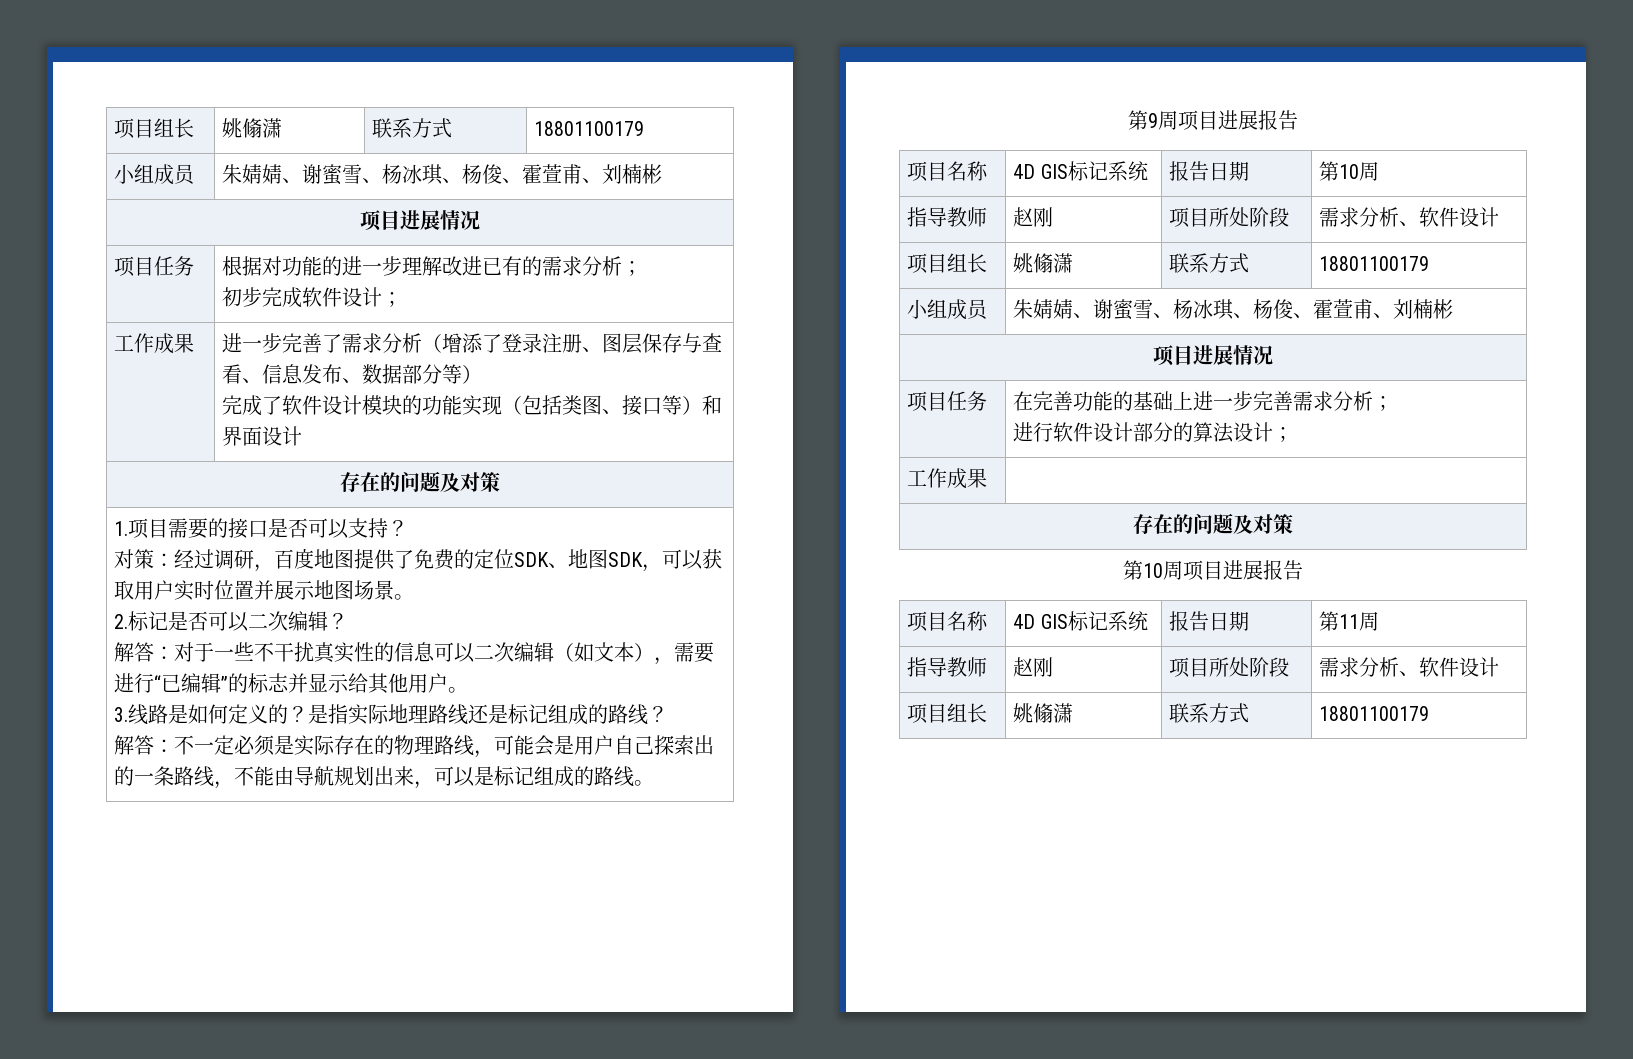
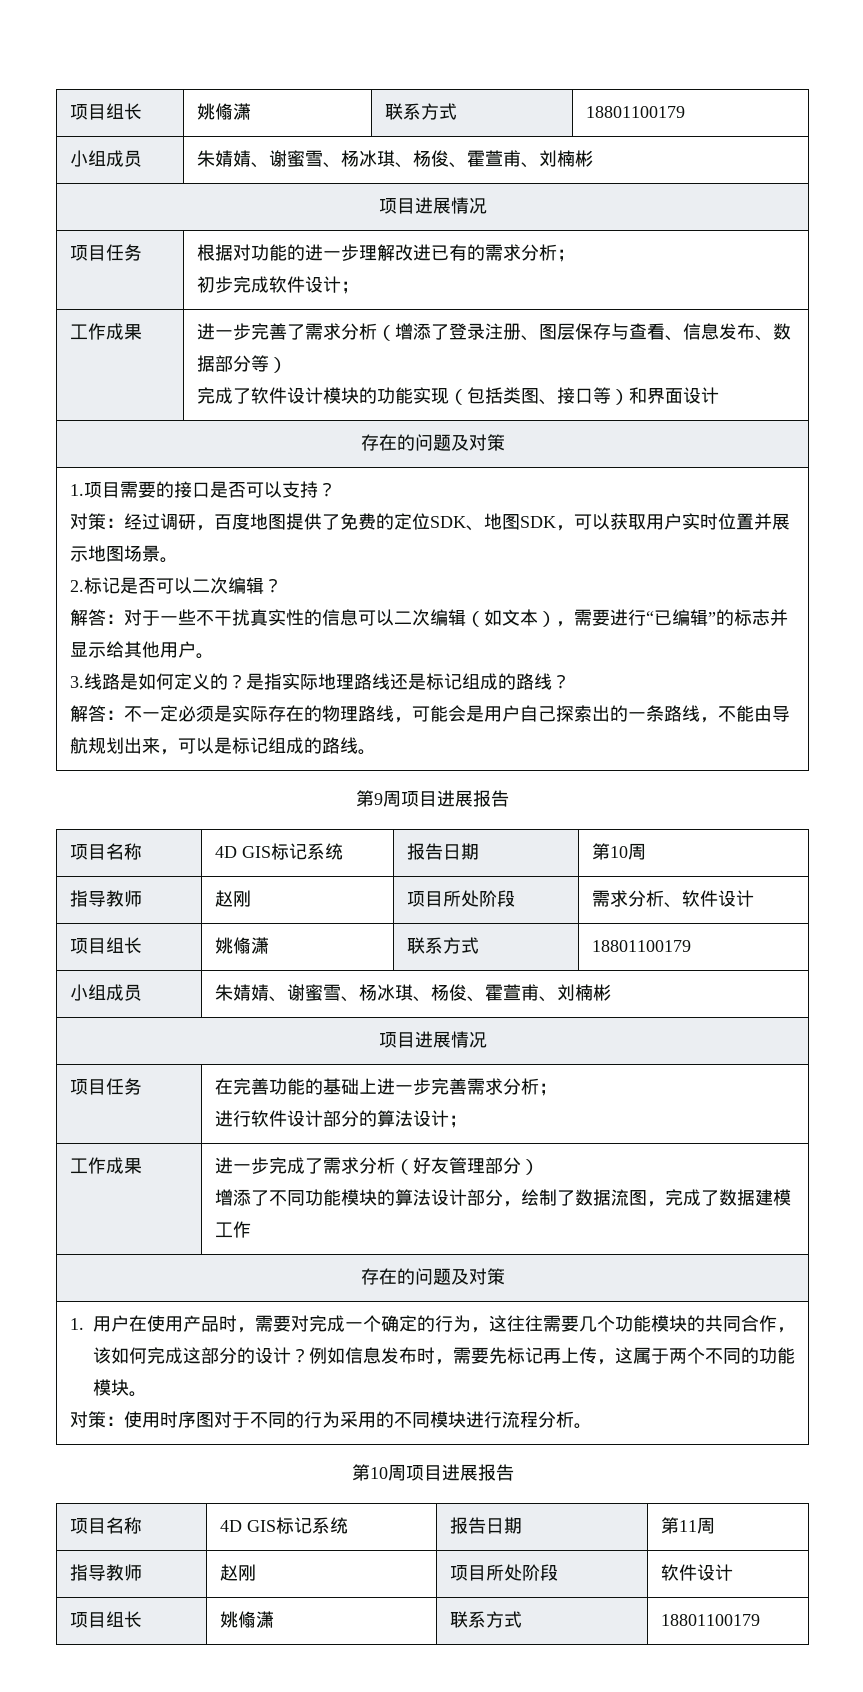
  项目任务 | 在完善功能的基础上进一步完善需求分析；
  进行软件设计部分的算法设计；
- 工作成果 |
+ 工作成果 | 进一步完成了需求分析（好友管理部分）
+ 增添了不同功能模块的算法设计部分，绘制了数据流图，完成了数据建模工作
  存在的问题及对策
+ 1.用户在使用产品时，需要对完成一个确定的行为，这往往需要几个功能模块的共同合作，该如何完成这部分的设计？例如信息发布时，需要先标记再上传，这属于两个不同的功能模块。
+ 对策：使用时序图对于不同的行为采用的不同模块进行流程分析。
  项目名称 | 4D GIS标记系统 | 报告日期 | 第11周
- 指导教师 | 赵刚 | 项目所处阶段 | 需求分析、软件设计
+ 指导教师 | 赵刚 | 项目所处阶段 | 软件设计

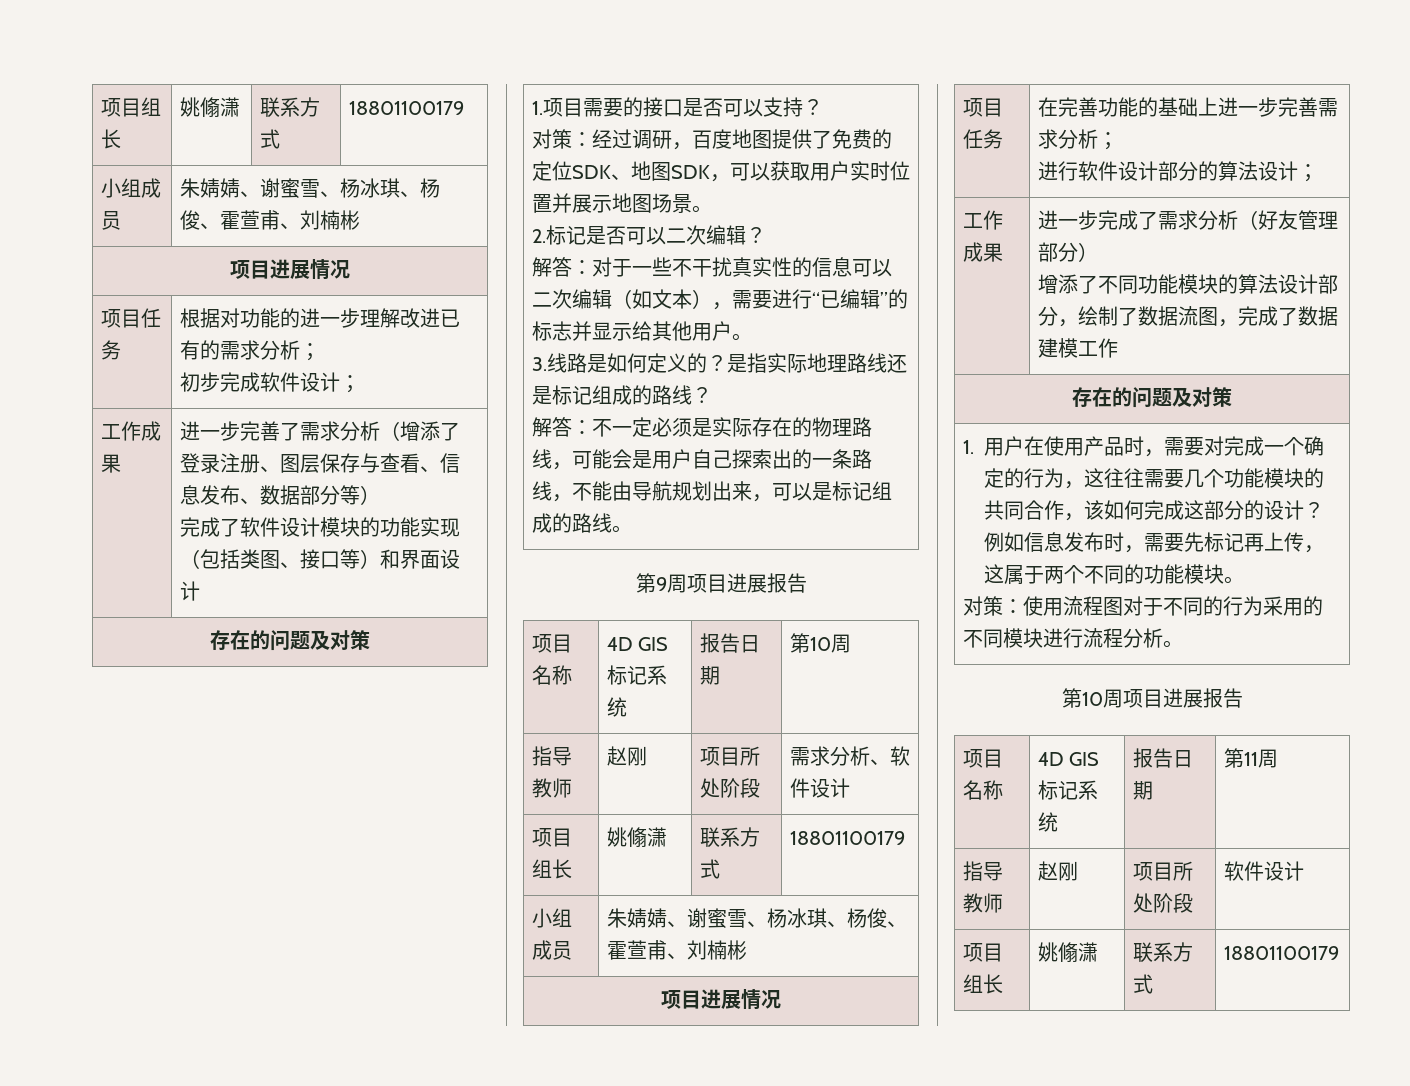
- 对策：使用时序图对于不同的行为采用的不同模块进行流程分析。
+ 对策：使用流程图对于不同的行为采用的不同模块进行流程分析。

